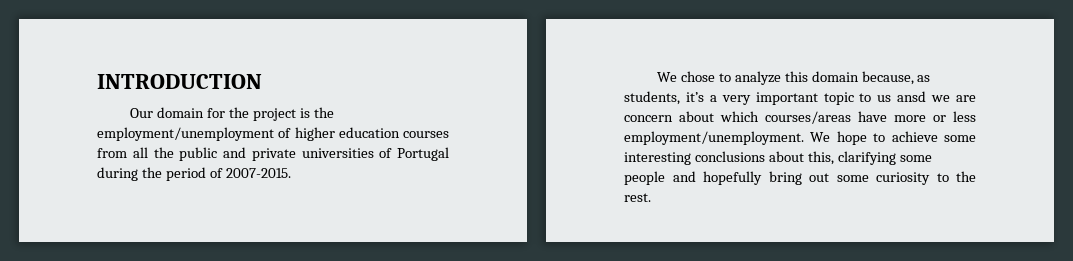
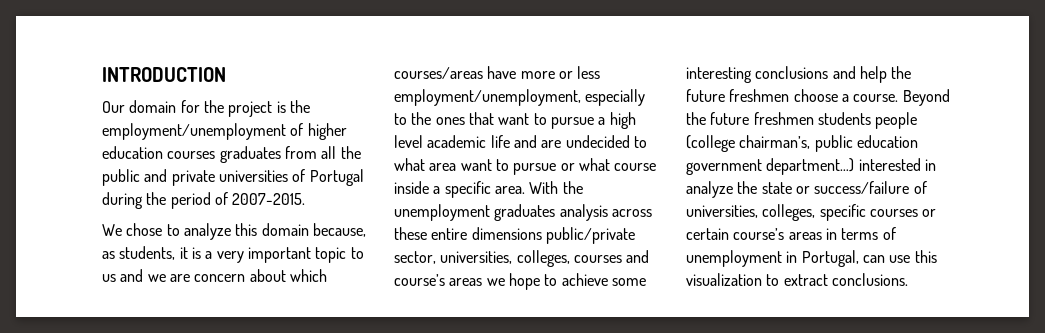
- Our domain for the project is the employment/unemployment of higher education courses from all the public and private universities of Portugal during the period of 2007-2015.
+ Our domain for the project is the employment/unemployment of higher education courses graduates from all the public and private universities of Portugal during the period of 2007-2015.
- We chose to analyze this domain because, as students, it’s a very important topic to us ansd we are concern about which courses/areas have more or less employment/unemployment. We hope to achieve some interesting conclusions about this, clarifying some people and hopefully bring out some curiosity to the rest.
+ We chose to analyze this domain because, as students, it is a very important topic to us and we are concern about which courses/areas have more or less employment/unemployment, especially to the ones that want to pursue a high level academic life and are undecided to what area want to pursue or what course inside a specific area. With the unemployment graduates analysis across these entire dimensions public/private sector, universities, colleges, courses and course’s areas we hope to achieve some interesting conclusions and help the future freshmen choose a course. Beyond the future freshmen students people (college chairman’s, public education government department…) interested in analyze the state or success/failure of universities, colleges, specific courses or certain course’s areas in terms of unemployment in Portugal, can use this visualization to extract conclusions.

